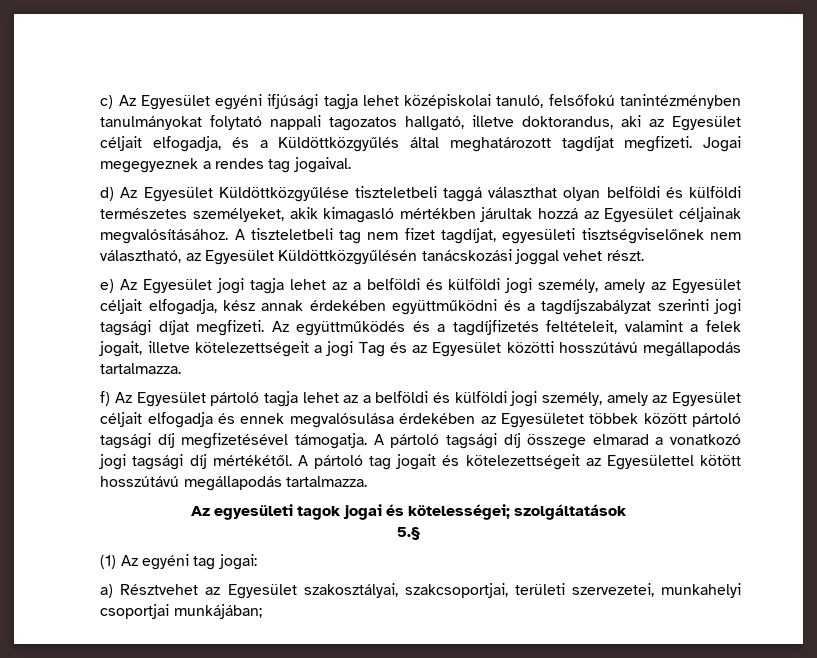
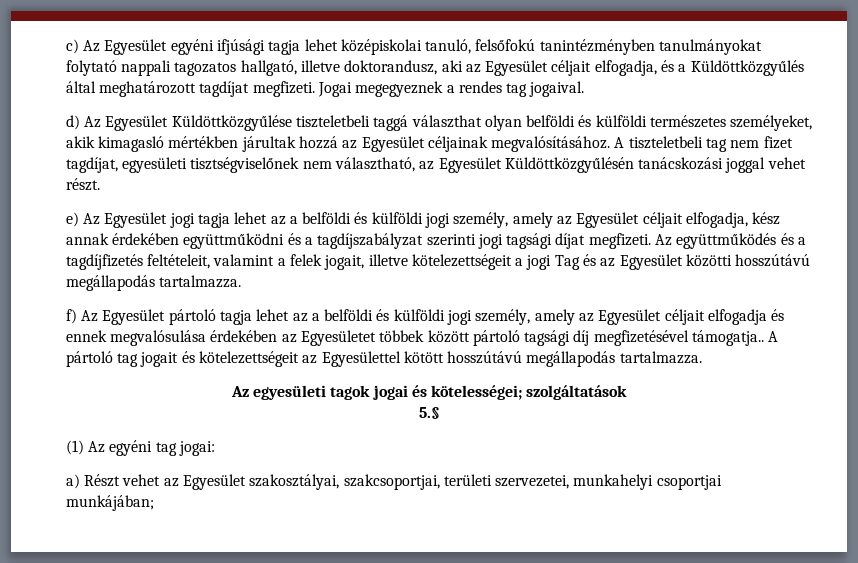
- c) Az Egyesület egyéni ifjúsági tagja lehet középiskolai tanuló, felsőfokú tanintézményben tanulmányokat folytató nappali tagozatos hallgató, illetve doktorandus, aki az Egyesület céljait elfogadja, és a Küldöttközgyűlés által meghatározott tagdíjat megfizeti.
+ c) Az Egyesület egyéni ifjúsági tagja lehet középiskolai tanuló, felsőfokú tanintézményben tanulmányokat folytató nappali tagozatos hallgató, illetve doktorandusz, aki az Egyesület céljait elfogadja, és a Küldöttközgyűlés által meghatározott tagdíjat megfizeti.
- f) Az Egyesület pártoló tagja lehet az a belföldi és külföldi jogi személy, amely az Egyesület céljait elfogadja és ennek megvalósulása érdekében az Egyesületet többek között pártoló tagsági díj megfizetésével támogatja. A pártoló tagsági díj összege elmarad a vonatkozó jogi tagsági díj mértékétől.
+ f) Az Egyesület pártoló tagja lehet az a belföldi és külföldi jogi személy, amely az Egyesület céljait elfogadja és ennek megvalósulása érdekében az Egyesületet többek között pártoló tagsági díj megfizetésével támogatja..
- a) Résztvehet az Egyesület szakosztályai, szakcsoportjai, területi szervezetei, munkahelyi csoportjai munkájában;
+ a) Részt vehet az Egyesület szakosztályai, szakcsoportjai, területi szervezetei, munkahelyi csoportjai munkájában;

